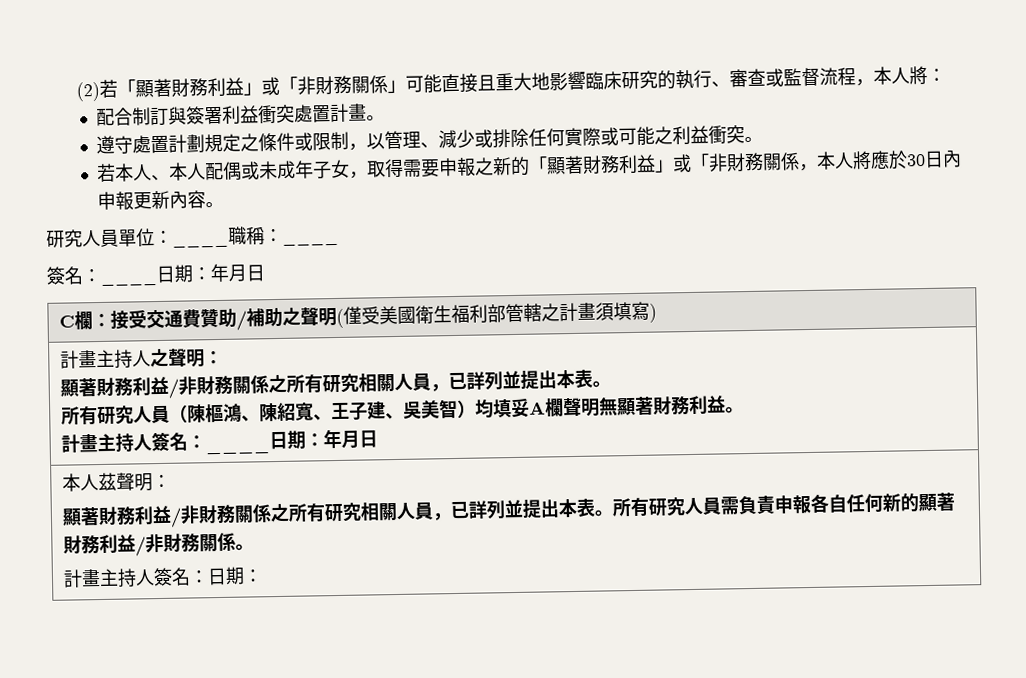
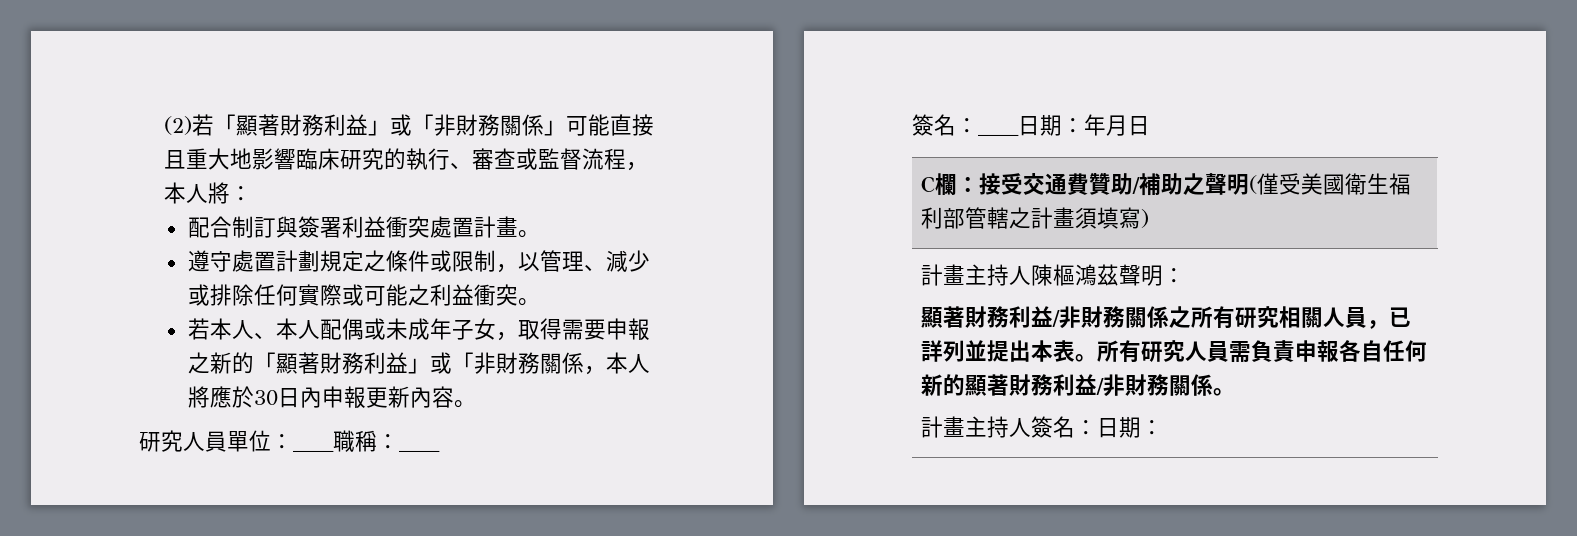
- 計畫主持人之聲明：
- 顯著財務利益/非財務關係之所有研究相關人員，已詳列並提出本表。
- 所有研究人員（陳樞鴻、陳紹寬、王子建、吳美智）均填妥A欄聲明無顯著財務利益。
- 計畫主持人簽名：____日期：年月日
- 本人茲聲明：
+ 計畫主持人陳樞鴻茲聲明：

